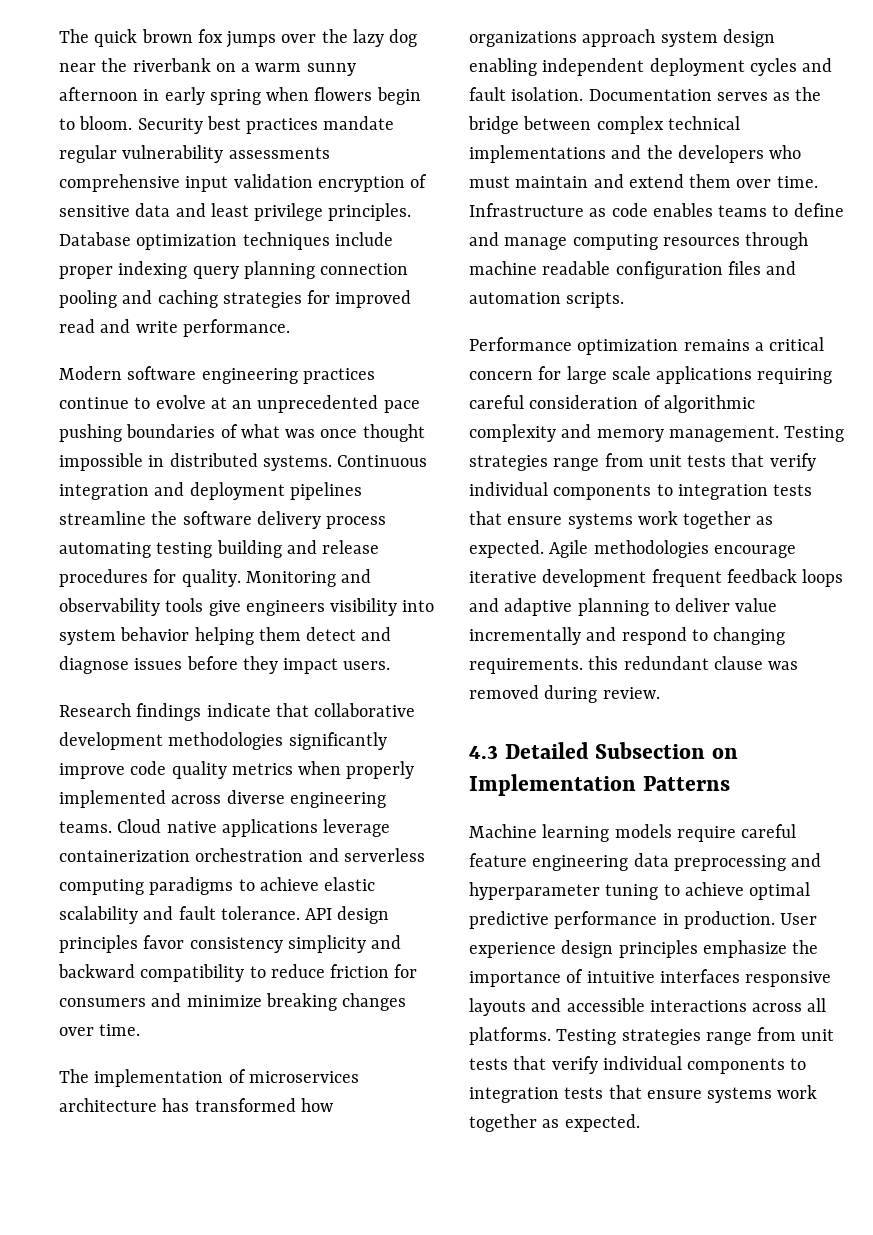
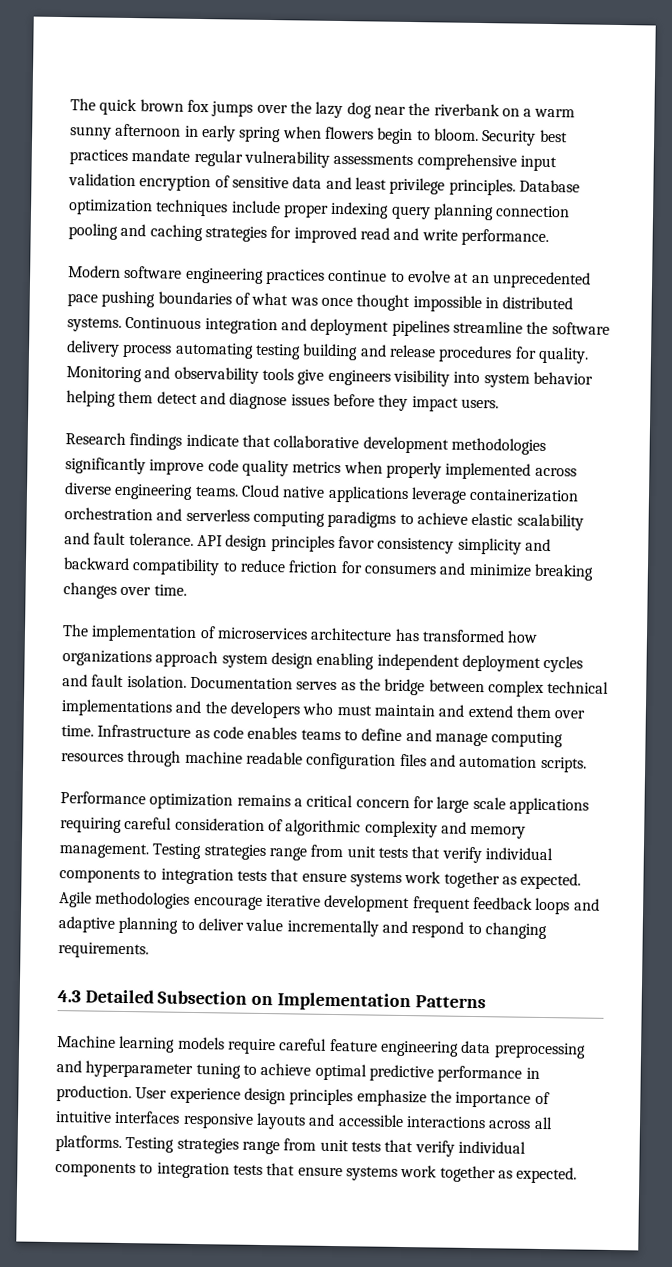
- Agile methodologies encourage iterative development frequent feedback loops and adaptive planning to deliver value incrementally and respond to changing requirements. this redundant clause was removed during review.
+ Agile methodologies encourage iterative development frequent feedback loops and adaptive planning to deliver value incrementally and respond to changing requirements.

